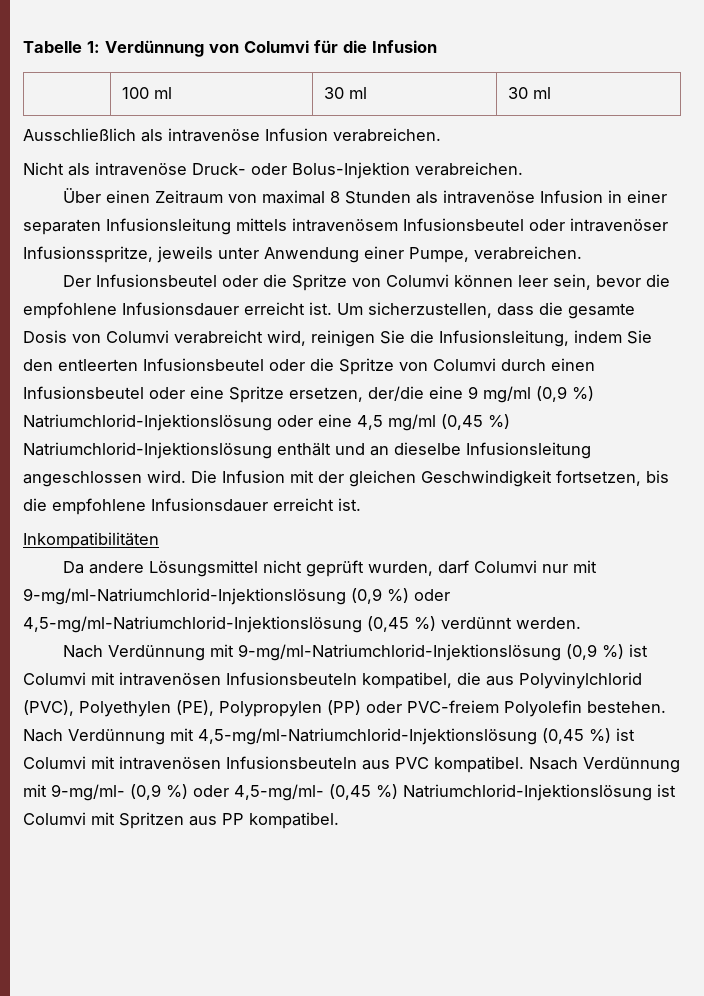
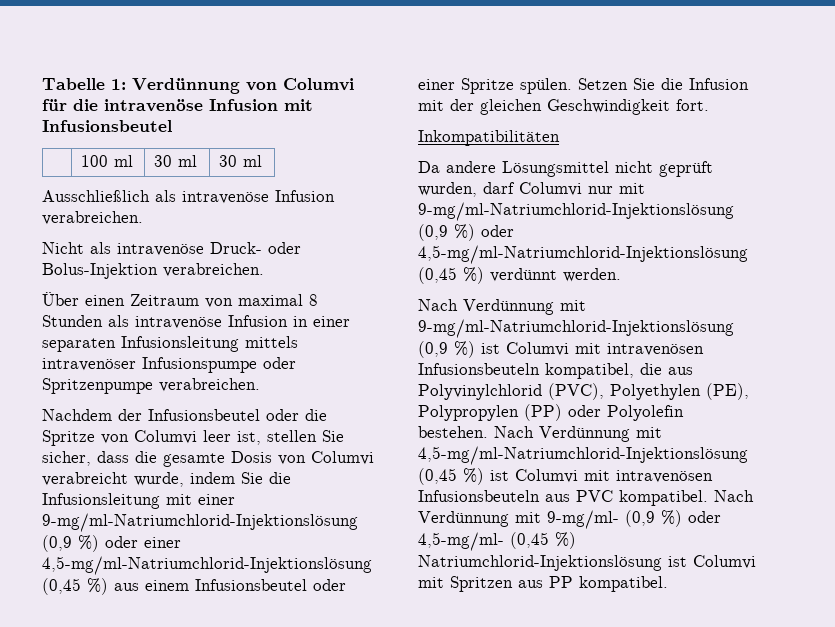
- Tabelle 1: Verdünnung von Columvi für die Infusion
+ Tabelle 1: Verdünnung von Columvi für die intravenöse Infusion mit Infusionsbeutel
- Über einen Zeitraum von maximal 8 Stunden als intravenöse Infusion in einer separaten Infusionsleitung mittels intravenösem Infusionsbeutel oder intravenöser Infusionsspritze, jeweils unter Anwendung einer Pumpe, verabreichen.
- Der Infusionsbeutel oder die Spritze von Columvi können leer sein, bevor die empfohlene Infusionsdauer erreicht ist. Um sicherzustellen, dass die gesamte Dosis von Columvi verabreicht wird, reinigen Sie die Infusionsleitung, indem Sie den entleerten Infusionsbeutel oder die Spritze von Columvi durch einen Infusionsbeutel oder eine Spritze ersetzen, der/die eine 9 mg/ml (0,9 %) Natriumchlorid-Injektionslösung oder eine 4,5 mg/ml (0,45 %) Natriumchlorid-Injektionslösung enthält und an dieselbe Infusionsleitung angeschlossen wird. Die Infusion mit der gleichen Geschwindigkeit fortsetzen, bis die empfohlene Infusionsdauer erreicht ist.
+ Über einen Zeitraum von maximal 8 Stunden als intravenöse Infusion in einer separaten Infusionsleitung mittels intravenöser Infusionspumpe oder Spritzenpumpe verabreichen.
+ Nachdem der Infusionsbeutel oder die Spritze von Columvi leer ist, stellen Sie sicher, dass die gesamte Dosis von Columvi verabreicht wurde, indem Sie die Infusionsleitung mit einer 9-mg/ml-Natriumchlorid-Injektionslösung (0,9 %) oder einer 4,5-mg/ml-Natriumchlorid-Injektionslösung (0,45 %) aus einem Infusionsbeutel oder einer Spritze spülen. Setzen Sie die Infusion mit der gleichen Geschwindigkeit fort.
- Nach Verdünnung mit 9-mg/ml-Natriumchlorid-Injektionslösung (0,9 %) ist Columvi mit intravenösen Infusionsbeuteln kompatibel, die aus Polyvinylchlorid (PVC), Polyethylen (PE), Polypropylen (PP) oder PVC-freiem Polyolefin bestehen.
+ Nach Verdünnung mit 9-mg/ml-Natriumchlorid-Injektionslösung (0,9 %) ist Columvi mit intravenösen Infusionsbeuteln kompatibel, die aus Polyvinylchlorid (PVC), Polyethylen (PE), Polypropylen (PP) oder Polyolefin bestehen.
- Nsach Verdünnung mit 9-mg/ml- (0,9 %) oder 4,5-mg/ml- (0,45 %) Natriumchlorid-Injektionslösung ist Columvi mit Spritzen aus PP kompatibel.
+ Nach Verdünnung mit 9-mg/ml- (0,9 %) oder 4,5-mg/ml- (0,45 %) Natriumchlorid-Injektionslösung ist Columvi mit Spritzen aus PP kompatibel.

